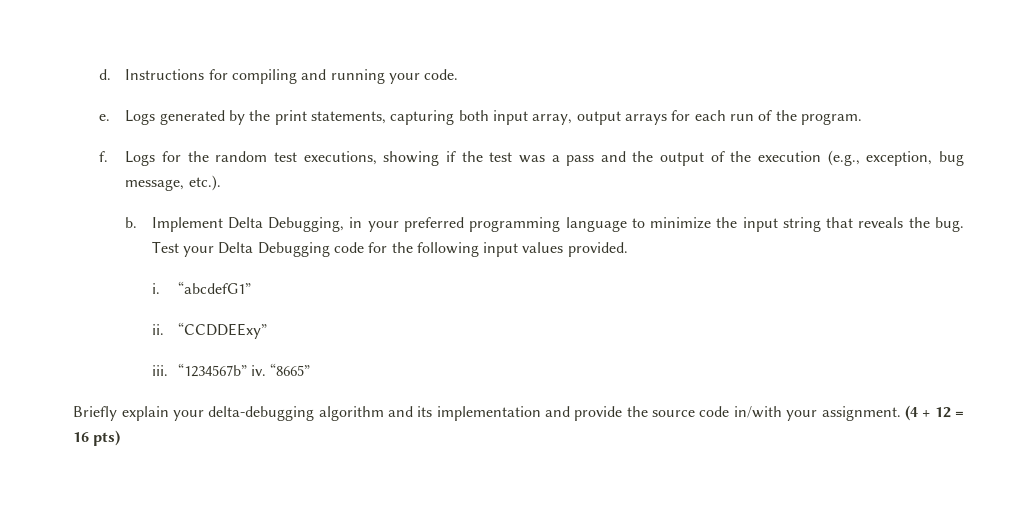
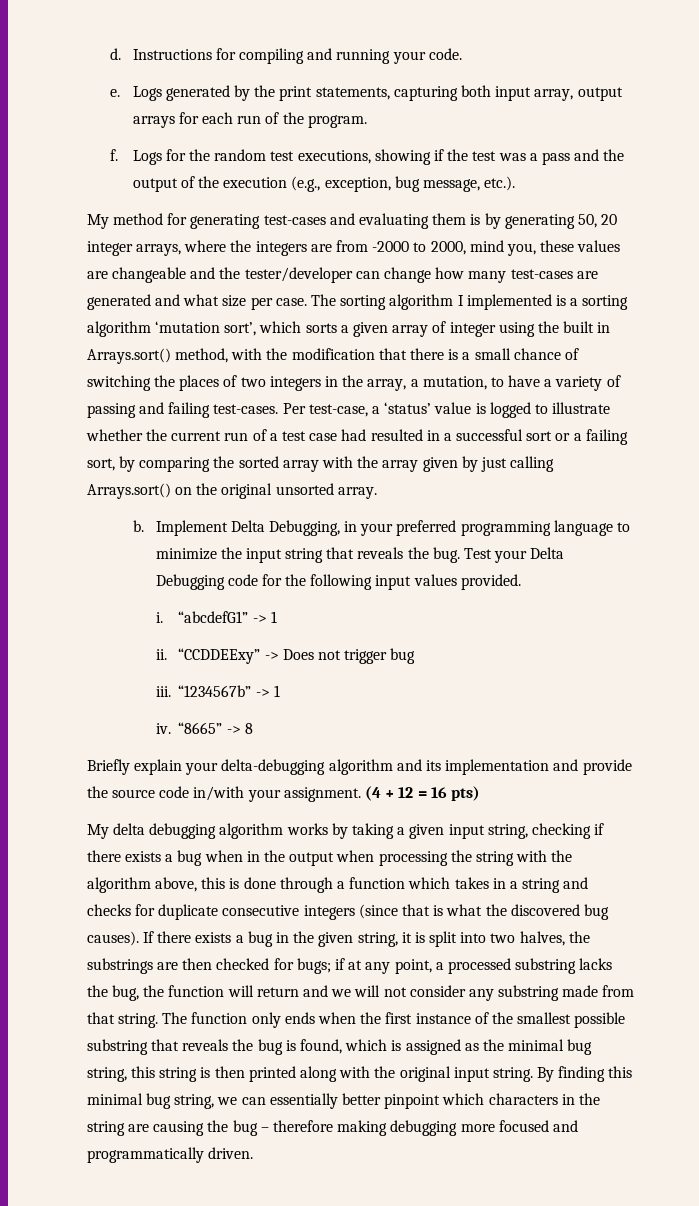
+ My method for generating test-cases and evaluating them is by generating 50, 20 integer arrays, where the integers are from -2000 to 2000, mind you, these values are changeable and the tester/developer can change how many test-cases are generated and what size per case. The sorting algorithm I implemented is a sorting algorithm ‘mutation sort’, which sorts a given array of integer using the built in Arrays.sort() method, with the modification that there is a small chance of switching the places of two integers in the array, a mutation, to have a variety of passing and failing test-cases. Per test-case, a ‘status’ value is logged to illustrate whether the current run of a test case had resulted in a successful sort or a failing sort, by comparing the sorted array with the array given by just calling Arrays.sort() on the original unsorted array.
- “abcdefG1”
+ “abcdefG1” -> 1
- “CCDDEExy”
+ “CCDDEExy” -> Does not trigger bug
- “1234567b” iv.
+ “1234567b” -> 1
+ iv.
- “8665”
+ “8665” -> 8
+ My delta debugging algorithm works by taking a given input string, checking if there exists a bug when in the output when processing the string with the algorithm above, this is done through a function which takes in a string and checks for duplicate consecutive integers (since that is what the discovered bug causes). If there exists a bug in the given string, it is split into two halves, the substrings are then checked for bugs; if at any point, a processed substring lacks the bug, the function will return and we will not consider any substring made from that string. The function only ends when the first instance of the smallest possible substring that reveals the bug is found, which is assigned as the minimal bug string, this string is then printed along with the original input string. By finding this minimal bug string, we can essentially better pinpoint which characters in the string are causing the bug – therefore making debugging more focused and programmatically driven.

